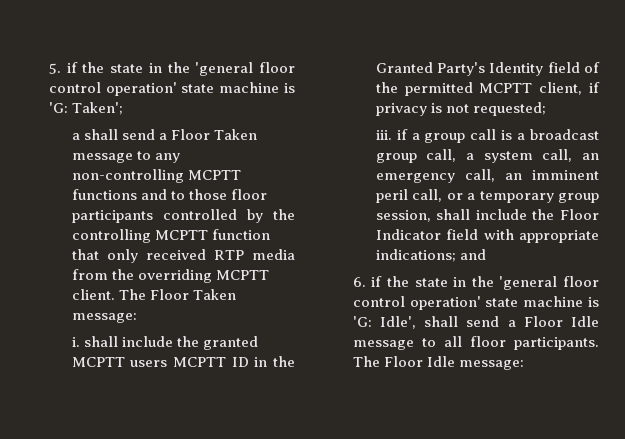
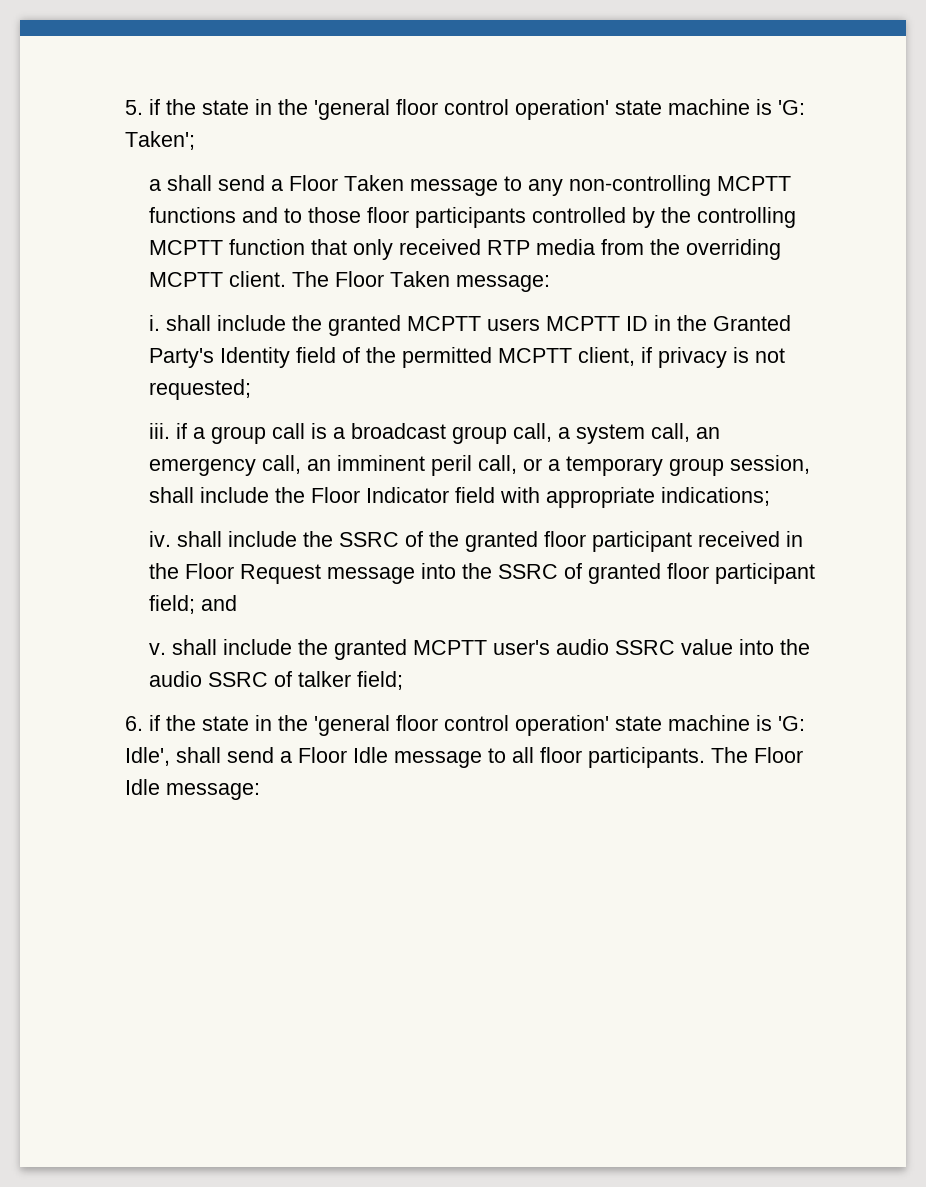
- iii. if a group call is a broadcast group call, a system call, an emergency call, an imminent peril call, or a temporary group session, shall include the Floor Indicator field with appropriate indications; and
+ iii. if a group call is a broadcast group call, a system call, an emergency call, an imminent peril call, or a temporary group session, shall include the Floor Indicator field with appropriate indications;
+ iv. shall include the SSRC of the granted floor participant received in the Floor Request message into the SSRC of granted floor participant field; and
+ v. shall include the granted MCPTT user's audio SSRC value into the audio SSRC of talker field;

